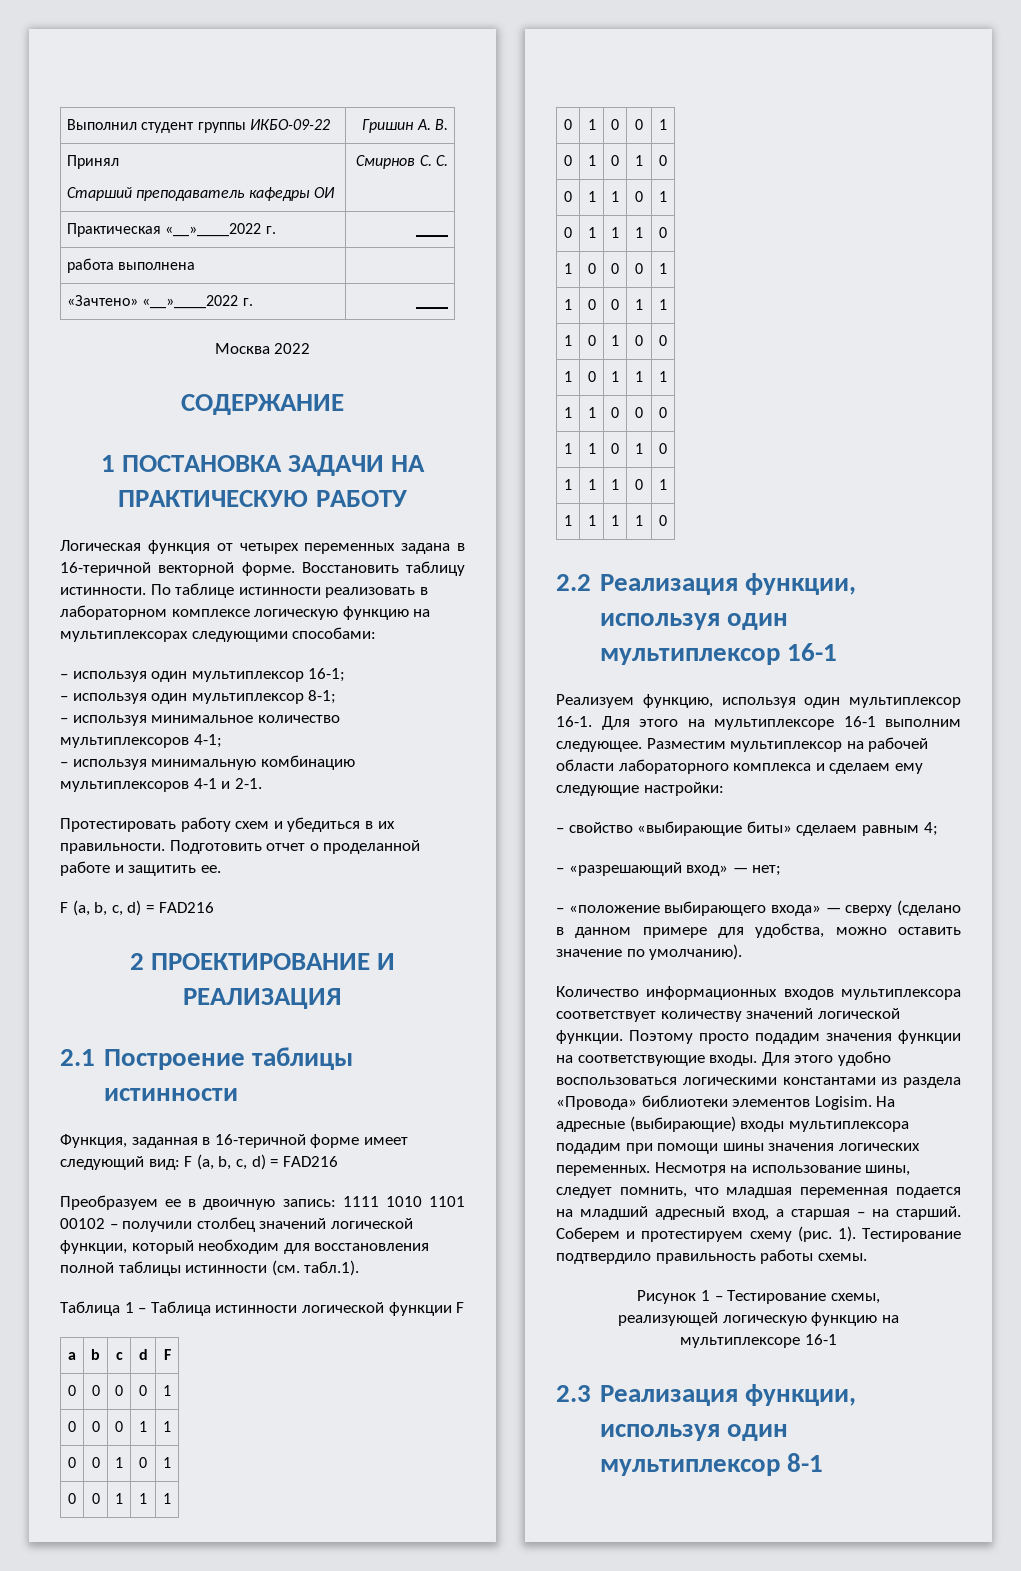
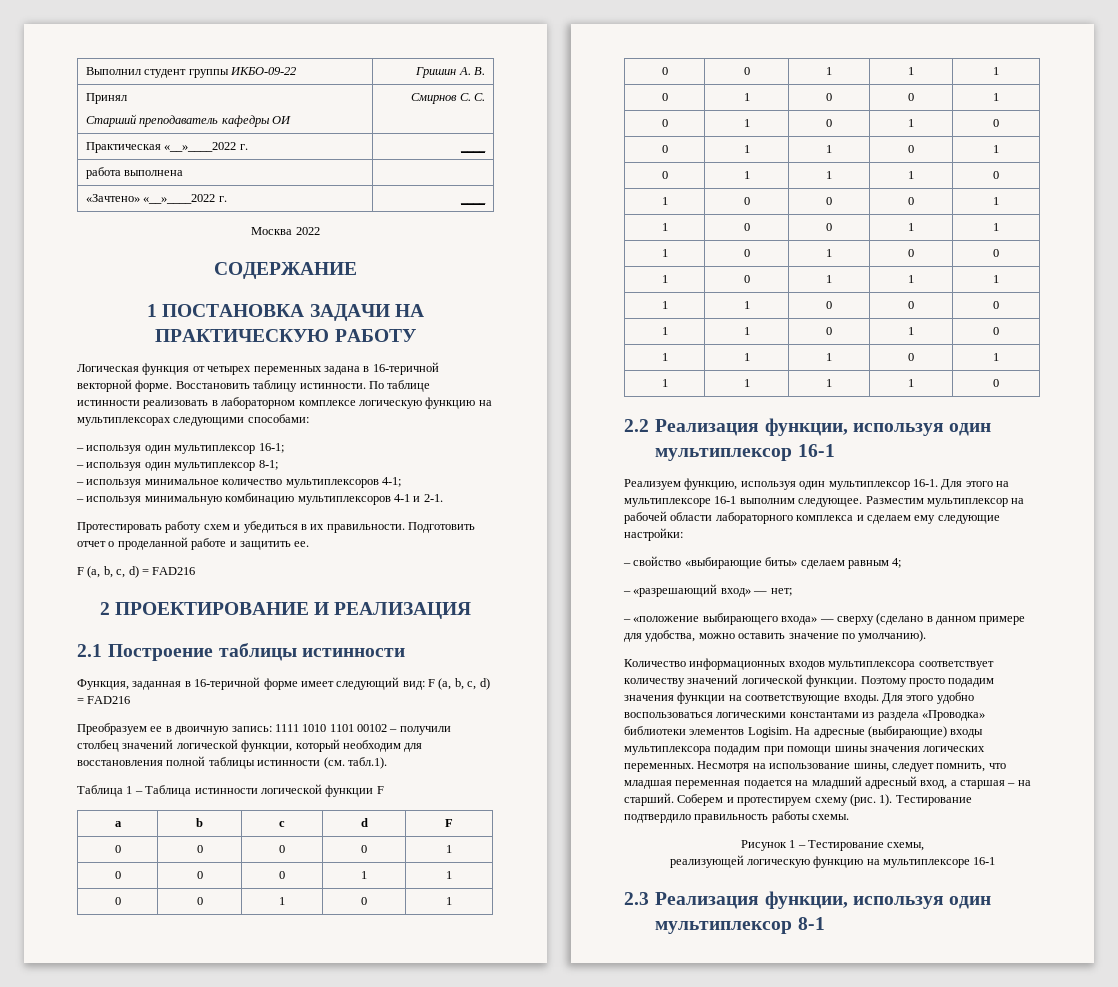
- Для этого удобно воспользоваться логическими константами из раздела «Провода» библиотеки элементов Logisim.
+ Для этого удобно воспользоваться логическими константами из раздела «Проводка» библиотеки элементов Logisim.

